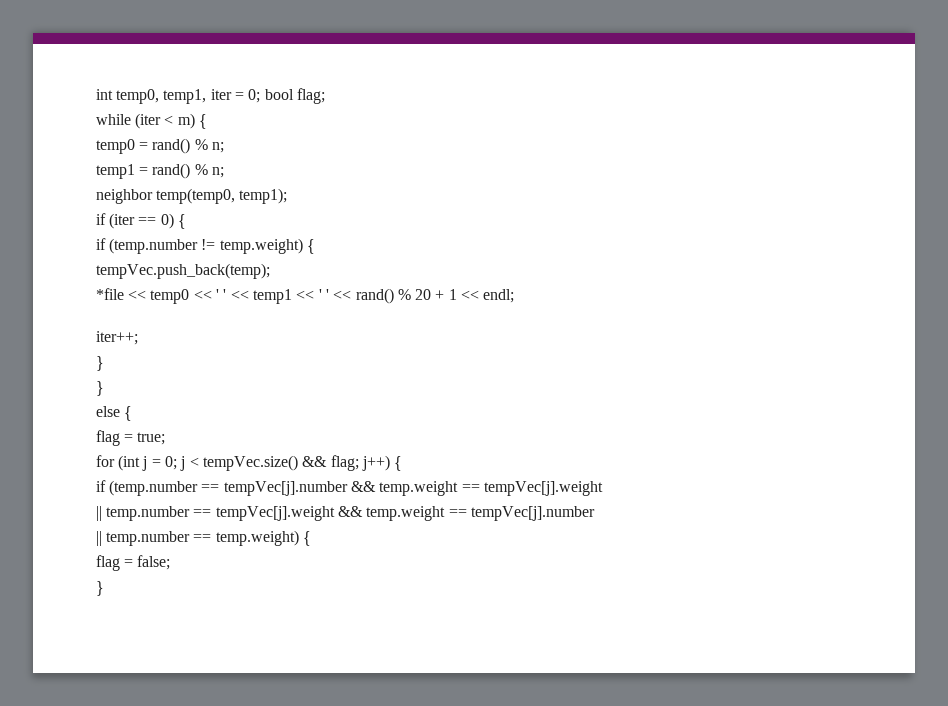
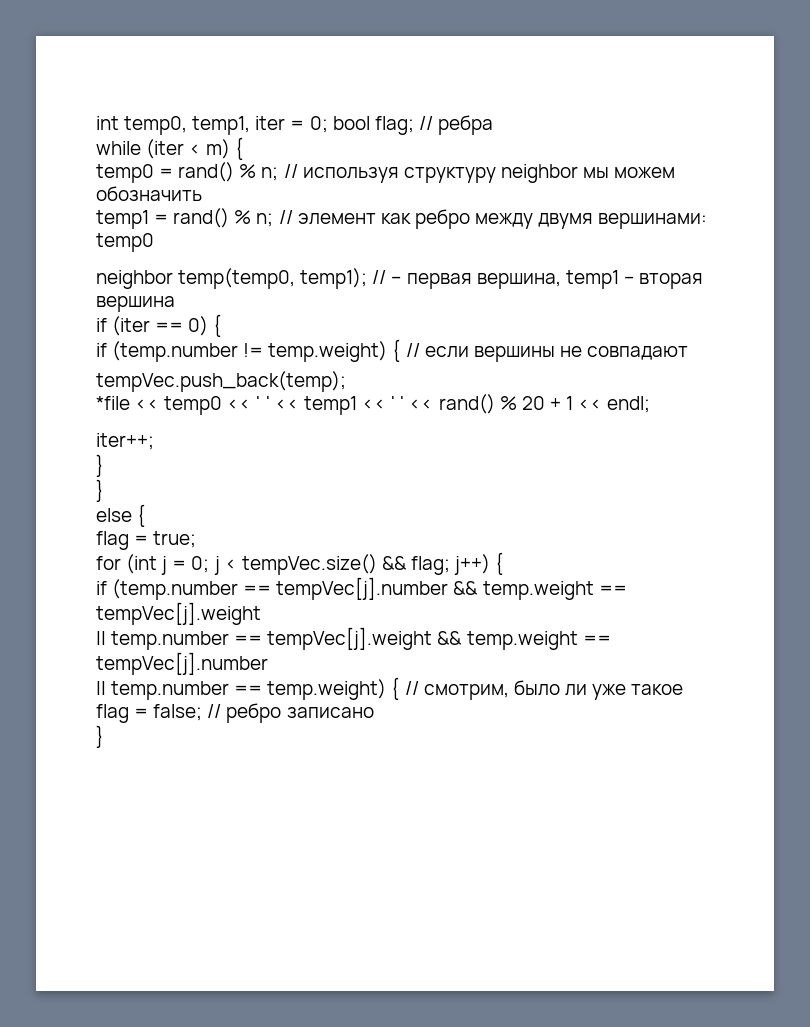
- int temp0, temp1, iter = 0; bool flag;
+ int temp0, temp1, iter = 0; bool flag; // ребра
- temp0 = rand() % n;
+ temp0 = rand() % n; // используя структуру neighbor мы можем обозначить
- temp1 = rand() % n;
- neighbor temp(temp0, temp1);
+ temp1 = rand() % n; // элемент как ребро между двумя вершинами: temp0
+ neighbor temp(temp0, temp1); // – первая вершина, temp1 – вторая вершина
- if (temp.number != temp.weight) {
+ if (temp.number != temp.weight) { // если вершины не совпадают
- || temp.number == temp.weight) {
+ || temp.number == temp.weight) { // смотрим, было ли уже такое
- flag = false;
+ flag = false; // ребро записано

